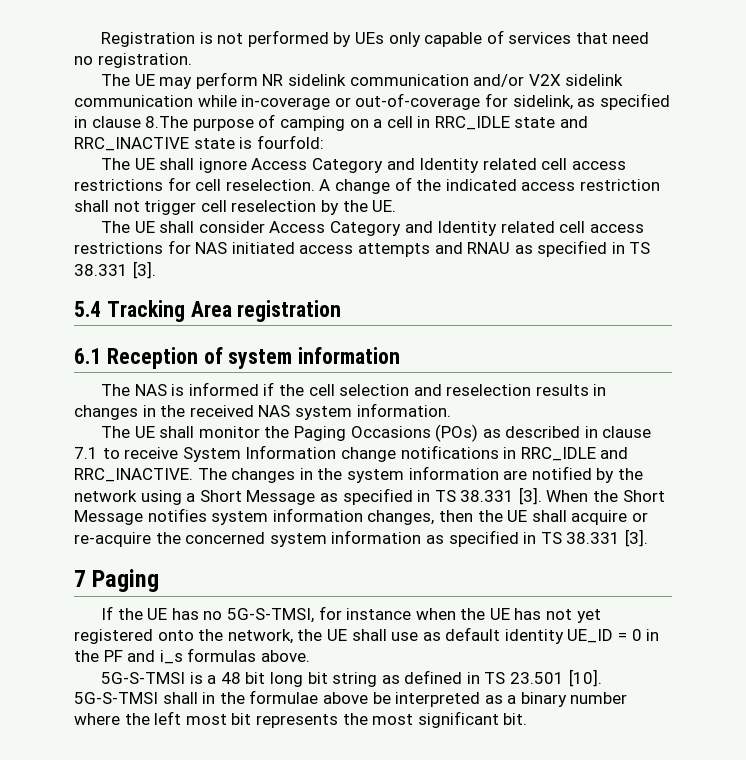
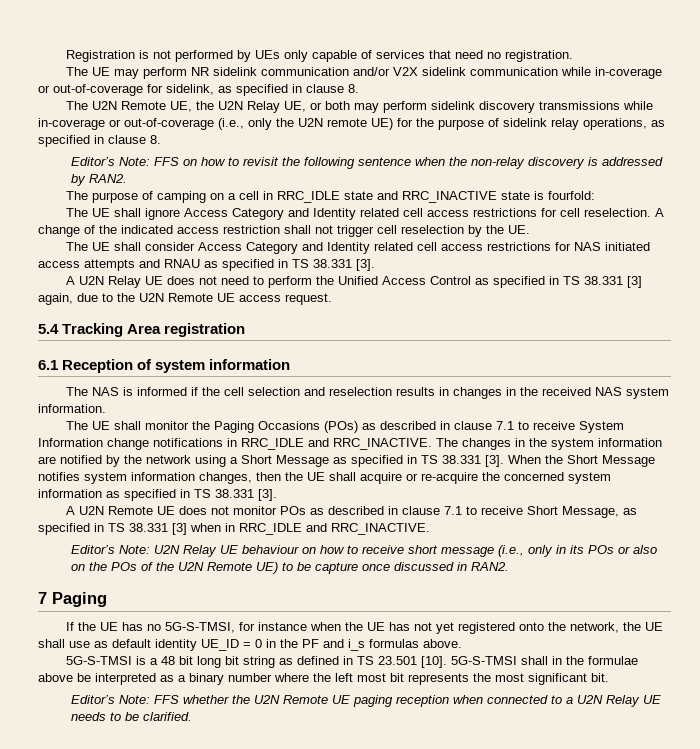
- The UE may perform NR sidelink communication and/or V2X sidelink communication while in-coverage or out-of-coverage for sidelink, as specified in clause 8.The purpose of camping on a cell in RRC_IDLE state and RRC_INACTIVE state is fourfold:
+ The UE may perform NR sidelink communication and/or V2X sidelink communication while in-coverage or out-of-coverage for sidelink, as specified in clause 8.
+ The U2N Remote UE, the U2N Relay UE, or both may perform sidelink discovery transmissions while in-coverage or out-of-coverage (i.e., only the U2N remote UE) for the purpose of sidelink relay operations, as specified in clause 8.
+ Editor’s Note: FFS on how to revisit the following sentence when the non-relay discovery is addressed by RAN2.
+ The purpose of camping on a cell in RRC_IDLE state and RRC_INACTIVE state is fourfold:
+ A U2N Relay UE does not need to perform the Unified Access Control as specified in TS 38.331 [3] again, due to the U2N Remote UE access request.
+ A U2N Remote UE does not monitor POs as described in clause 7.1 to receive Short Message, as specified in TS 38.331 [3] when in RRC_IDLE and RRC_INACTIVE.
+ Editor’s Note: U2N Relay UE behaviour on how to receive short message (i.e., only in its POs or also on the POs of the U2N Remote UE) to be capture once discussed in RAN2.
+ Editor’s Note: FFS whether the U2N Remote UE paging reception when connected to a U2N Relay UE needs to be clarified.

